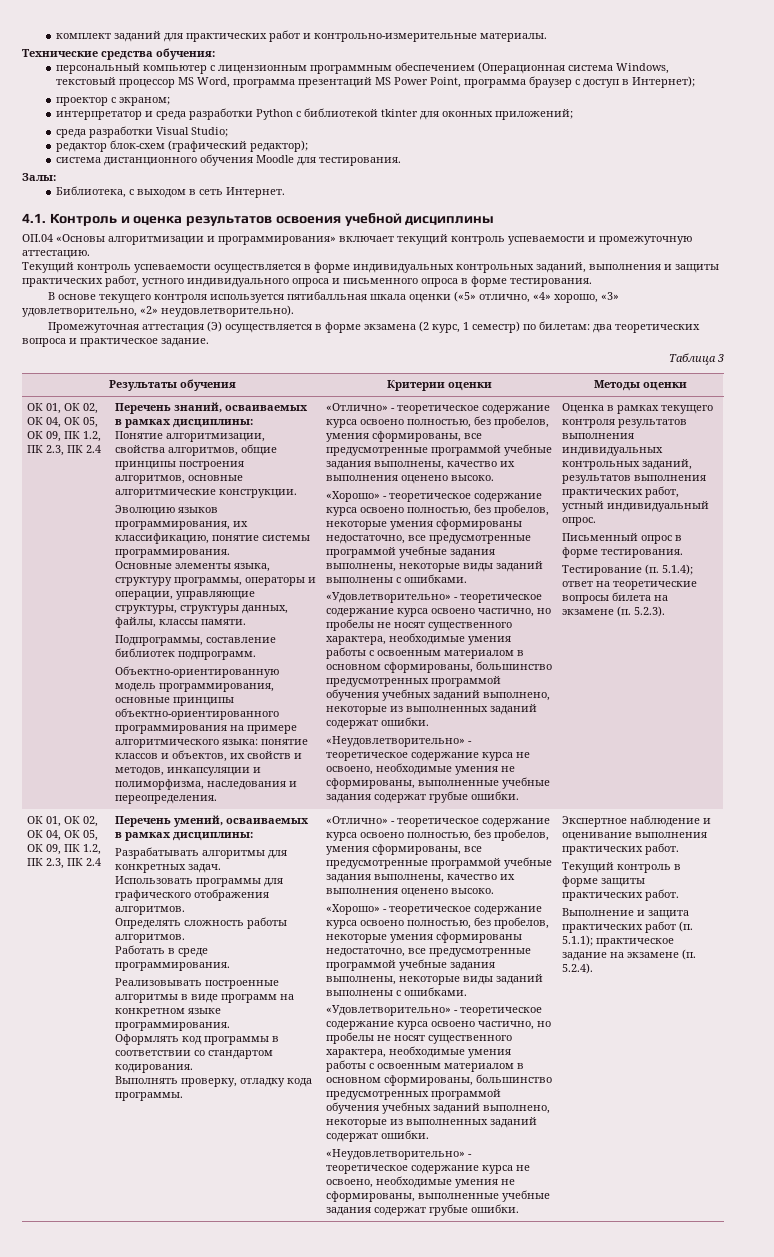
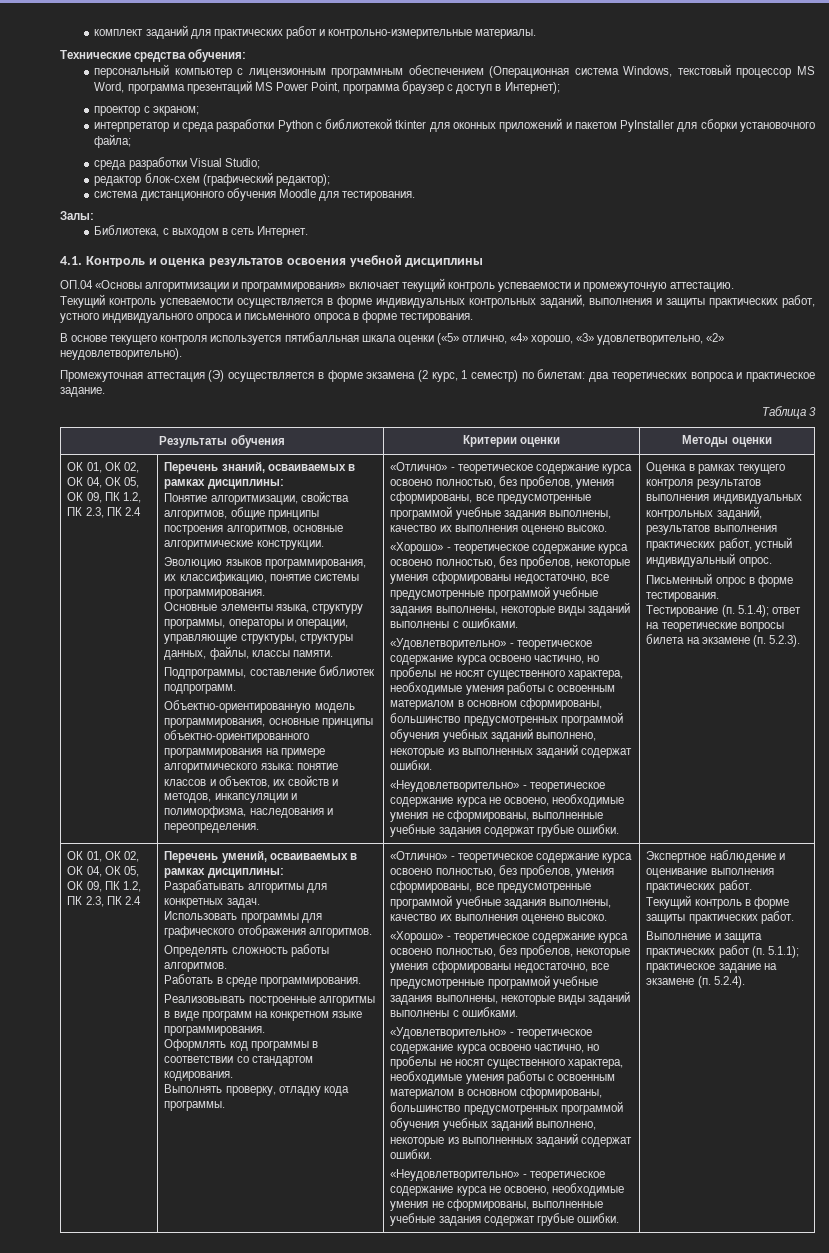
- интерпретатор и среда разработки Python с библиотекой tkinter для оконных приложений;
+ интерпретатор и среда разработки Python с библиотекой tkinter для оконных приложений и пакетом PyInstaller для сборки установочного файла;

